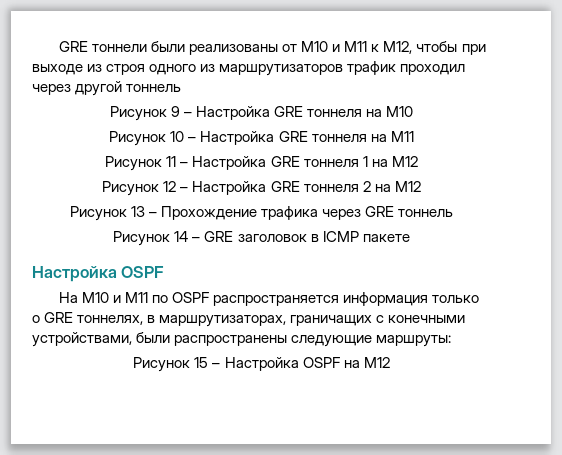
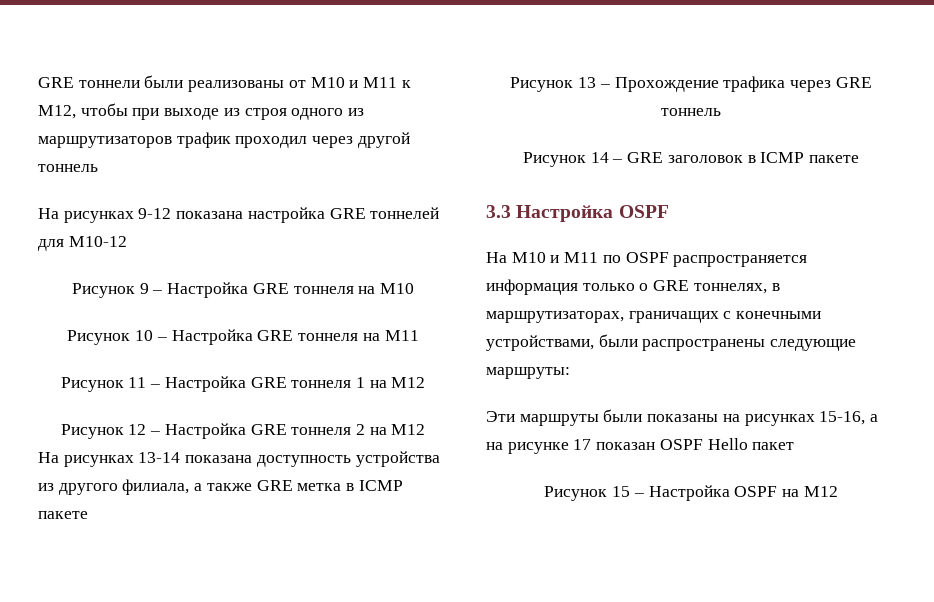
+ На рисунках 9-12 показана настройка GRE тоннелей для M10-12
+ На рисунках 13-14 показана доступность устройства из другого филиала, а также GRE метка в ICMP пакете
  Рисунок 14 – GRE заголовок в ICMP пакете
- Настройка OSPF
+ 3.3 Настройка OSPF
+ Эти маршруты были показаны на рисунках 15-16, а на рисунке 17 показан OSPF Hello пакет

